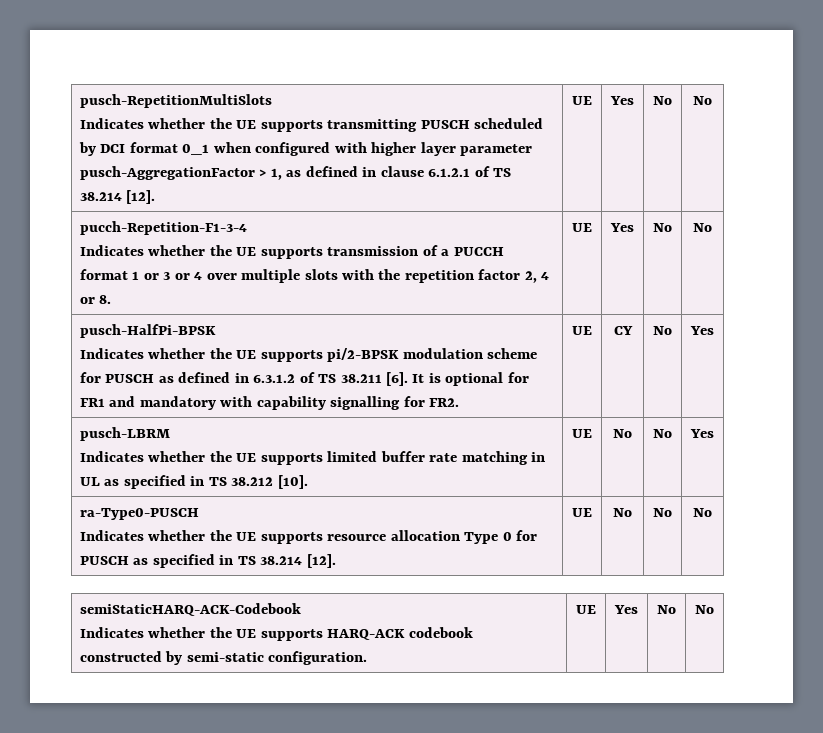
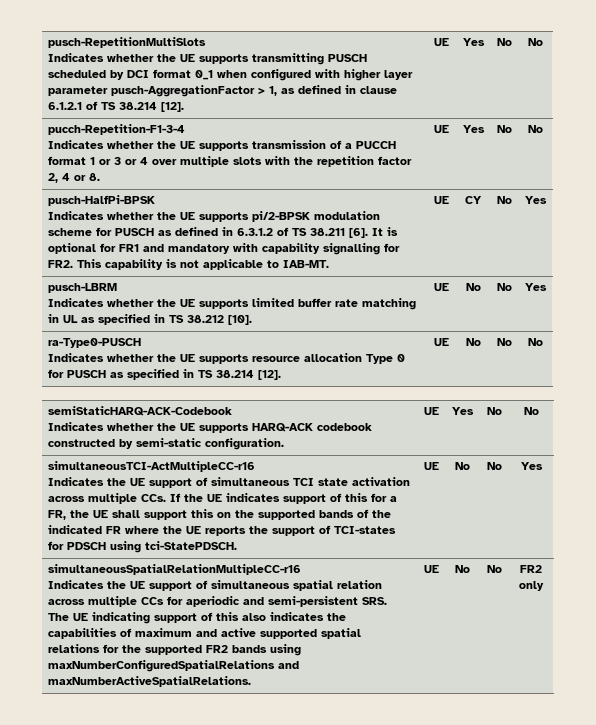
- It is optional for FR1 and mandatory with capability signalling for FR2.
+ It is optional for FR1 and mandatory with capability signalling for FR2. This capability is not applicable to IAB-MT.
+ simultaneousTCI-ActMultipleCC-r16
+ Indicates the UE support of simultaneous TCI state activation across multiple CCs. If the UE indicates support of this for a FR, the UE shall support this on the supported bands of the indicated FR where the UE reports the support of TCI-states for PDSCH using tci-StatePDSCH. | UE | No | No | Yes
+ simultaneousSpatialRelationMultipleCC-r16
+ Indicates the UE support of simultaneous spatial relation across multiple CCs for aperiodic and semi-persistent SRS. The UE indicating support of this also indicates the capabilities of maximum and active supported spatial relations for the supported FR2 bands using maxNumberConfiguredSpatialRelations and maxNumberActiveSpatialRelations. | UE | No | No | FR2 only

